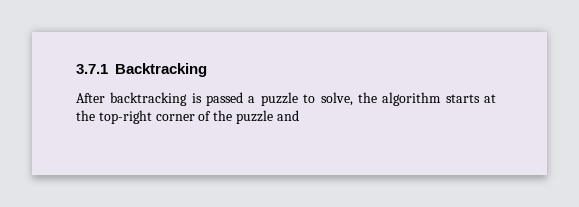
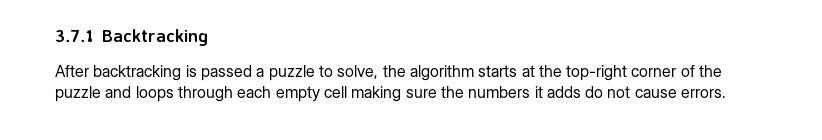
- After backtracking is passed a puzzle to solve, the algorithm starts at the top-right corner of the puzzle and
+ After backtracking is passed a puzzle to solve, the algorithm starts at the top-right corner of the puzzle and loops through each empty cell making sure the numbers it adds do not cause errors.

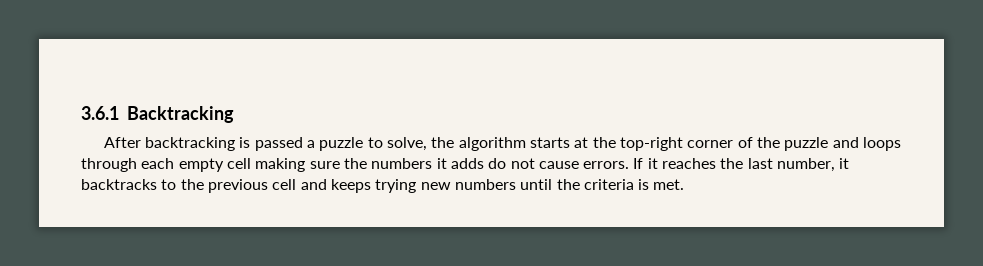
- 3.7.1 Backtracking
+ 3.6.1 Backtracking
+ If it reaches the last number, it backtracks to the previous cell and keeps trying new numbers until the criteria is met.

